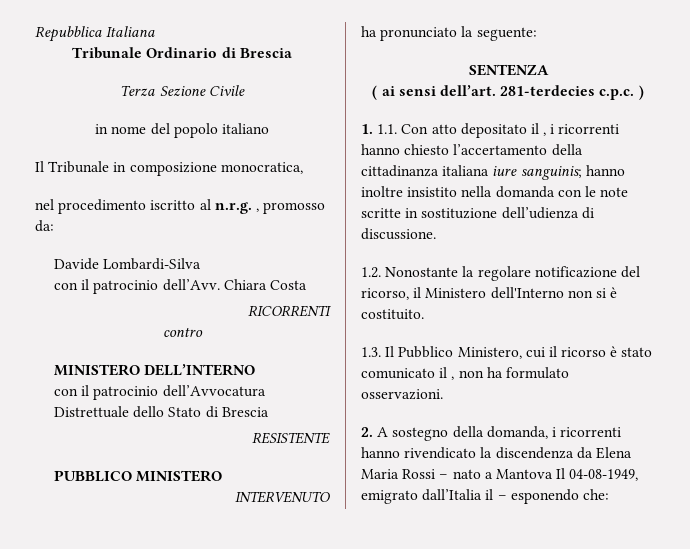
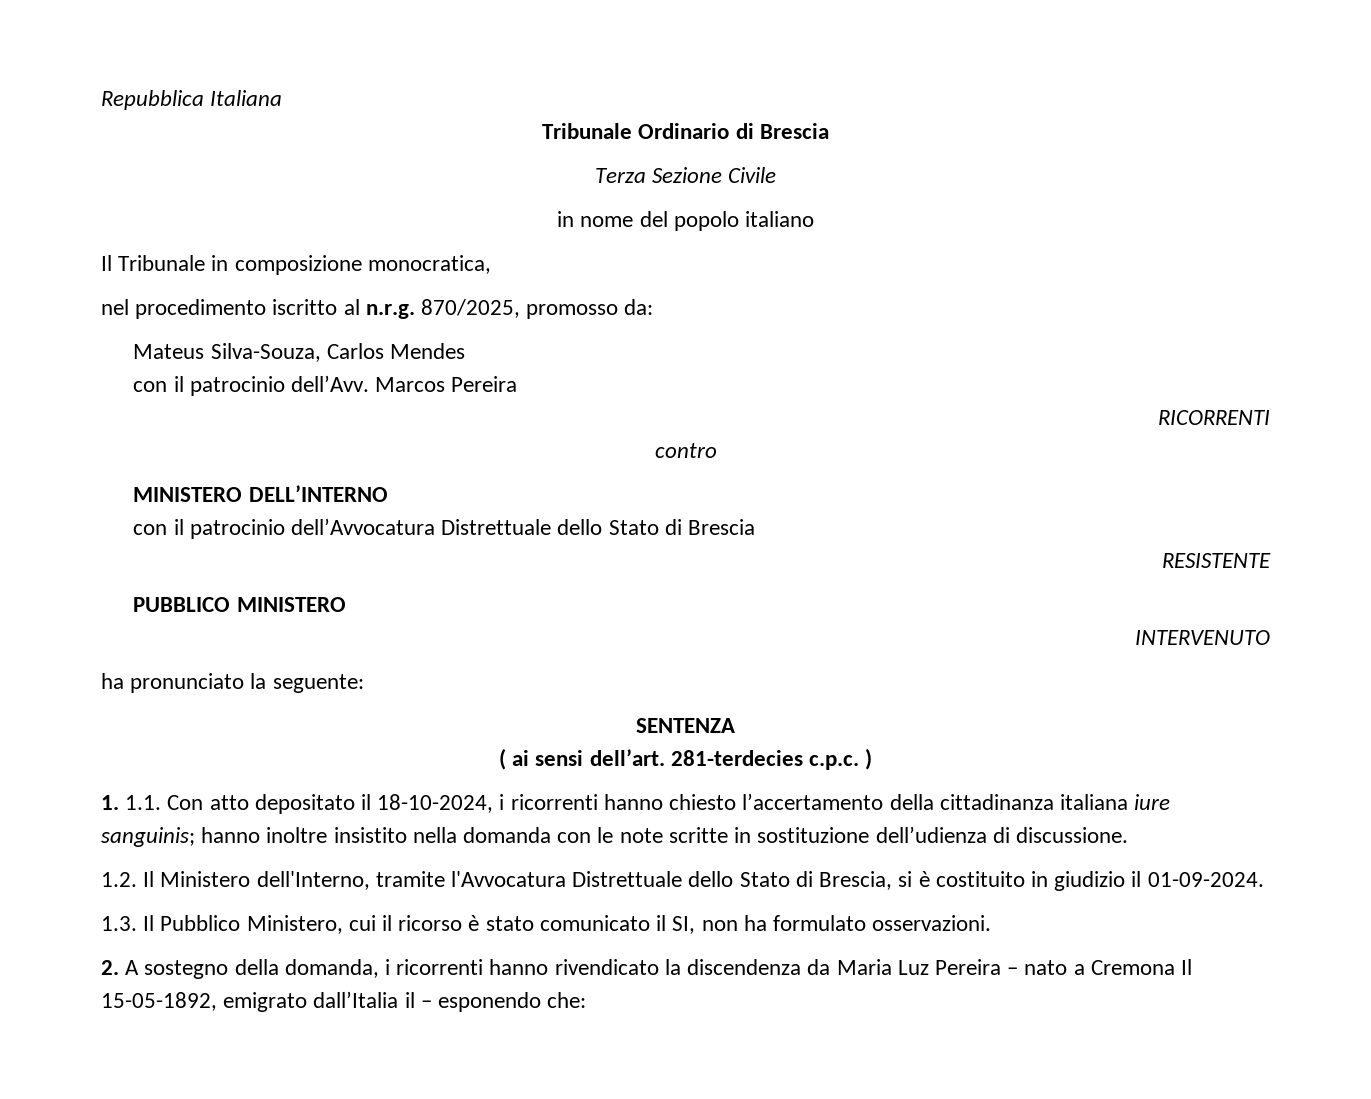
- nel procedimento iscritto al n.r.g. , promosso da:
+ nel procedimento iscritto al n.r.g. 870/2025, promosso da:
- Davide Lombardi-Silva
+ Mateus Silva-Souza, Carlos Mendes
- Chiara Costa
+ Marcos Pereira
- 1. 1.1. Con atto depositato il , i ricorrenti hanno chiesto l’accertamento della cittadinanza italiana iure sanguinis; hanno inoltre insistito nella domanda con le note scritte in sostituzione dell’udienza di discussione.
+ 1. 1.1. Con atto depositato il 18-10-2024, i ricorrenti hanno chiesto l’accertamento della cittadinanza italiana iure sanguinis; hanno inoltre insistito nella domanda con le note scritte in sostituzione dell’udienza di discussione.
- 1.2. Nonostante la regolare notificazione del ricorso, il Ministero dell'Interno non si è costituito.
+ 1.2. Il Ministero dell'Interno, tramite l'Avvocatura Distrettuale dello Stato di Brescia, si è costituito in giudizio il 01-09-2024.
- 1.3. Il Pubblico Ministero, cui il ricorso è stato comunicato il , non ha formulato osservazioni.
+ 1.3. Il Pubblico Ministero, cui il ricorso è stato comunicato il SI, non ha formulato osservazioni.
- 2. A sostegno della domanda, i ricorrenti hanno rivendicato la discendenza da Elena Maria Rossi – nato a Mantova Il 04-08-1949, emigrato dall’Italia il – esponendo che:
+ 2. A sostegno della domanda, i ricorrenti hanno rivendicato la discendenza da Maria Luz Pereira – nato a Cremona Il 15-05-1892, emigrato dall’Italia il – esponendo che:

